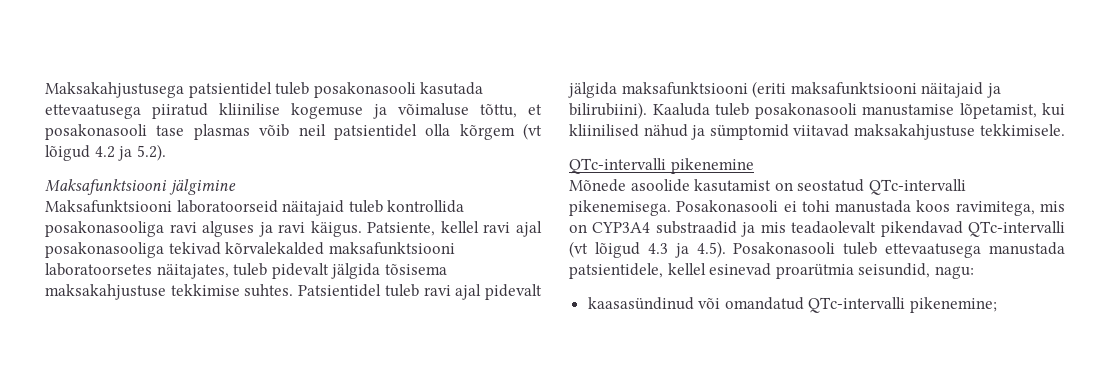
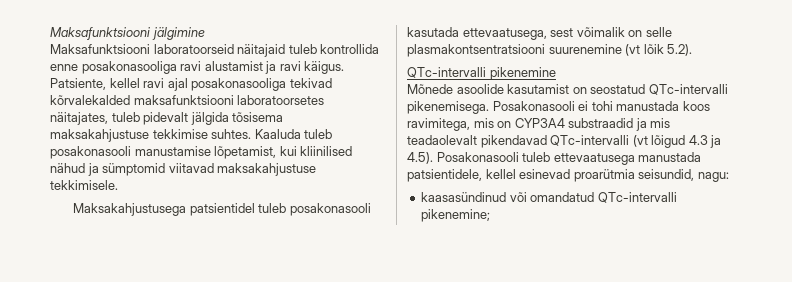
- Maksakahjustusega patsientidel tuleb posakonasooli kasutada ettevaatusega piiratud kliinilise kogemuse ja võimaluse tõttu, et posakonasooli tase plasmas võib neil patsientidel olla kõrgem (vt lõigud 4.2 ja 5.2).
- Maksafunktsiooni laboratoorseid näitajaid tuleb kontrollida posakonasooliga ravi alguses ja ravi käigus.
+ Maksafunktsiooni laboratoorseid näitajaid tuleb kontrollida enne posakonasooliga ravi alustamist ja ravi käigus.
- Patsientidel tuleb ravi ajal pidevalt jälgida maksafunktsiooni (eriti maksafunktsiooni näitajaid ja bilirubiini).
+ Maksakahjustusega patsientidel tuleb posakonasooli kasutada ettevaatusega, sest võimalik on selle plasmakontsentratsiooni suurenemine (vt lõik 5.2).

